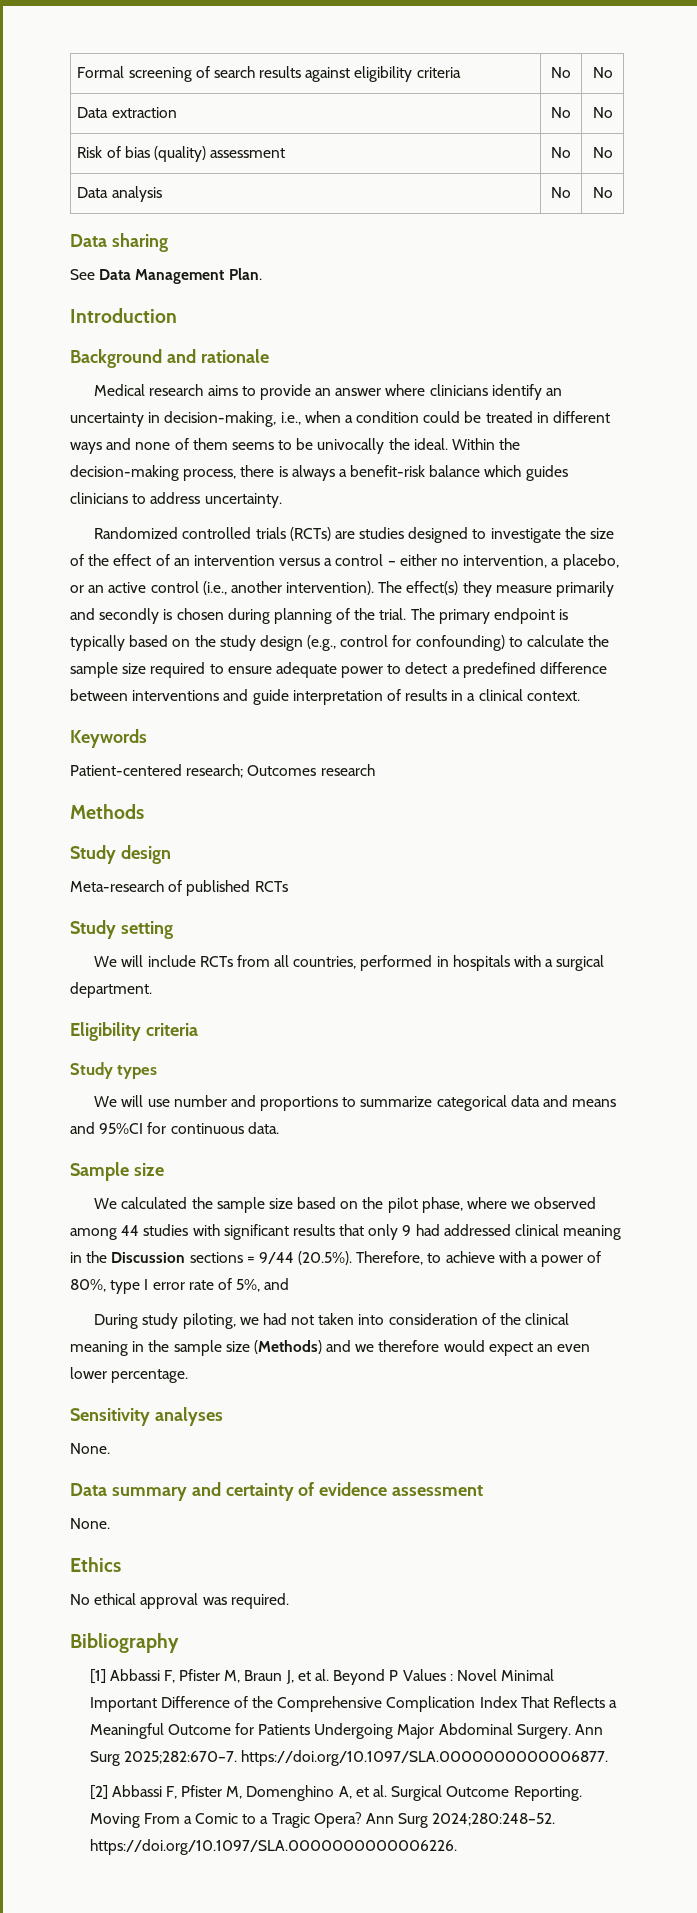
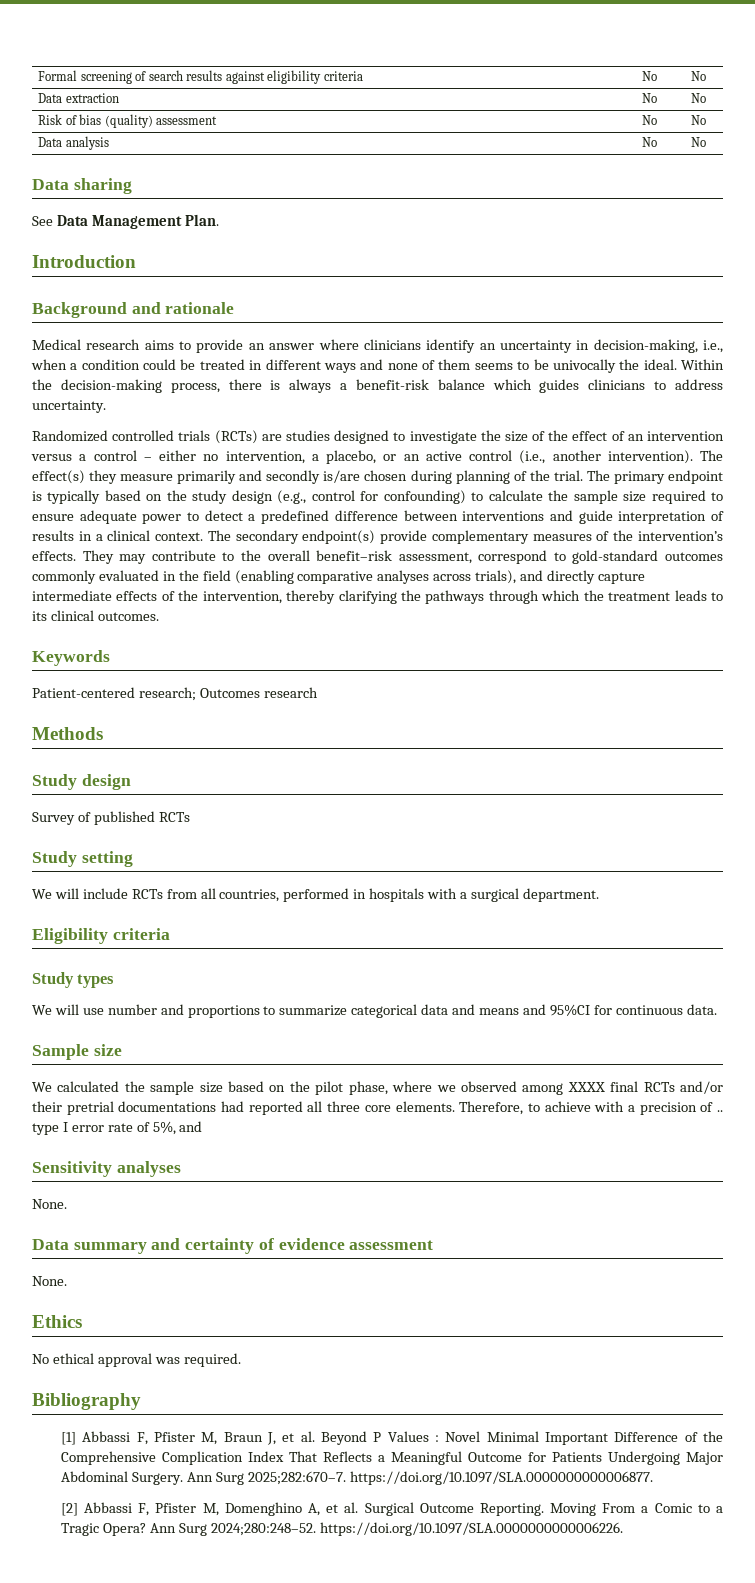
- The effect(s) they measure primarily and secondly is chosen during planning of the trial.
+ The effect(s) they measure primarily and secondly is/are chosen during planning of the trial.
+ The secondary endpoint(s) provide complementary measures of the intervention’s effects. They may contribute to the overall benefit–risk assessment, correspond to gold-standard outcomes commonly evaluated in the field (enabling comparative analyses across trials), and directly capture intermediate effects of the intervention, thereby clarifying the pathways through which the treatment leads to its clinical outcomes.
- Meta-research of published RCTs
+ Survey of published RCTs
- We calculated the sample size based on the pilot phase, where we observed among 44 studies with significant results that only 9 had addressed clinical meaning in the Discussion sections = 9/44 (20.5%). Therefore, to achieve with a power of 80%, type I error rate of 5%, and
+ We calculated the sample size based on the pilot phase, where we observed among XXXX final RCTs and/or their pretrial documentations had reported all three core elements. Therefore, to achieve with a precision of .. type I error rate of 5%, and
- During study piloting, we had not taken into consideration of the clinical meaning in the sample size (Methods) and we therefore would expect an even lower percentage.

